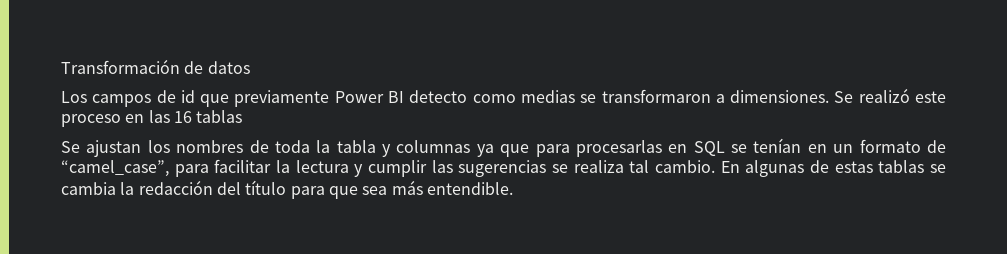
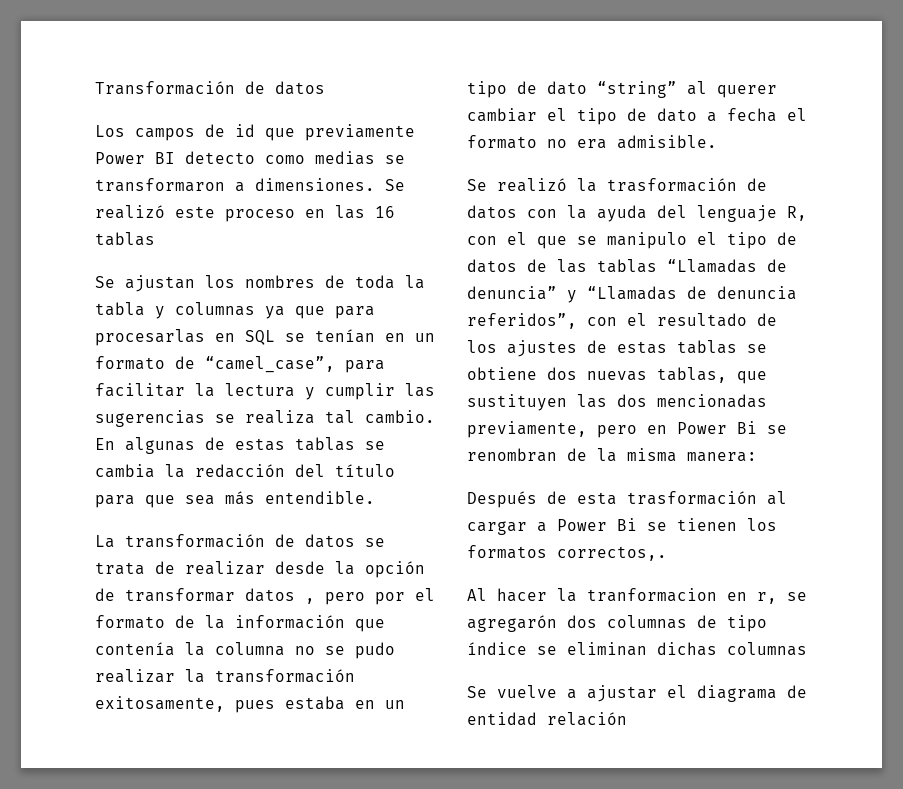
+ La transformación de datos se trata de realizar desde la opción de transformar datos , pero por el formato de la información que contenía la columna no se pudo realizar la transformación exitosamente, pues estaba en un tipo de dato “string” al querer cambiar el tipo de dato a fecha el formato no era admisible.
+ Se realizó la trasformación de datos con la ayuda del lenguaje R, con el que se manipulo el tipo de datos de las tablas “Llamadas de denuncia” y “Llamadas de denuncia referidos”, con el resultado de los ajustes de estas tablas se obtiene dos nuevas tablas, que sustituyen las dos mencionadas previamente, pero en Power Bi se renombran de la misma manera:
+ Después de esta trasformación al cargar a Power Bi se tienen los formatos correctos,.
+ Al hacer la tranformacion en r, se agregarón dos columnas de tipo índice se eliminan dichas columnas
+ Se vuelve a ajustar el diagrama de entidad relación

